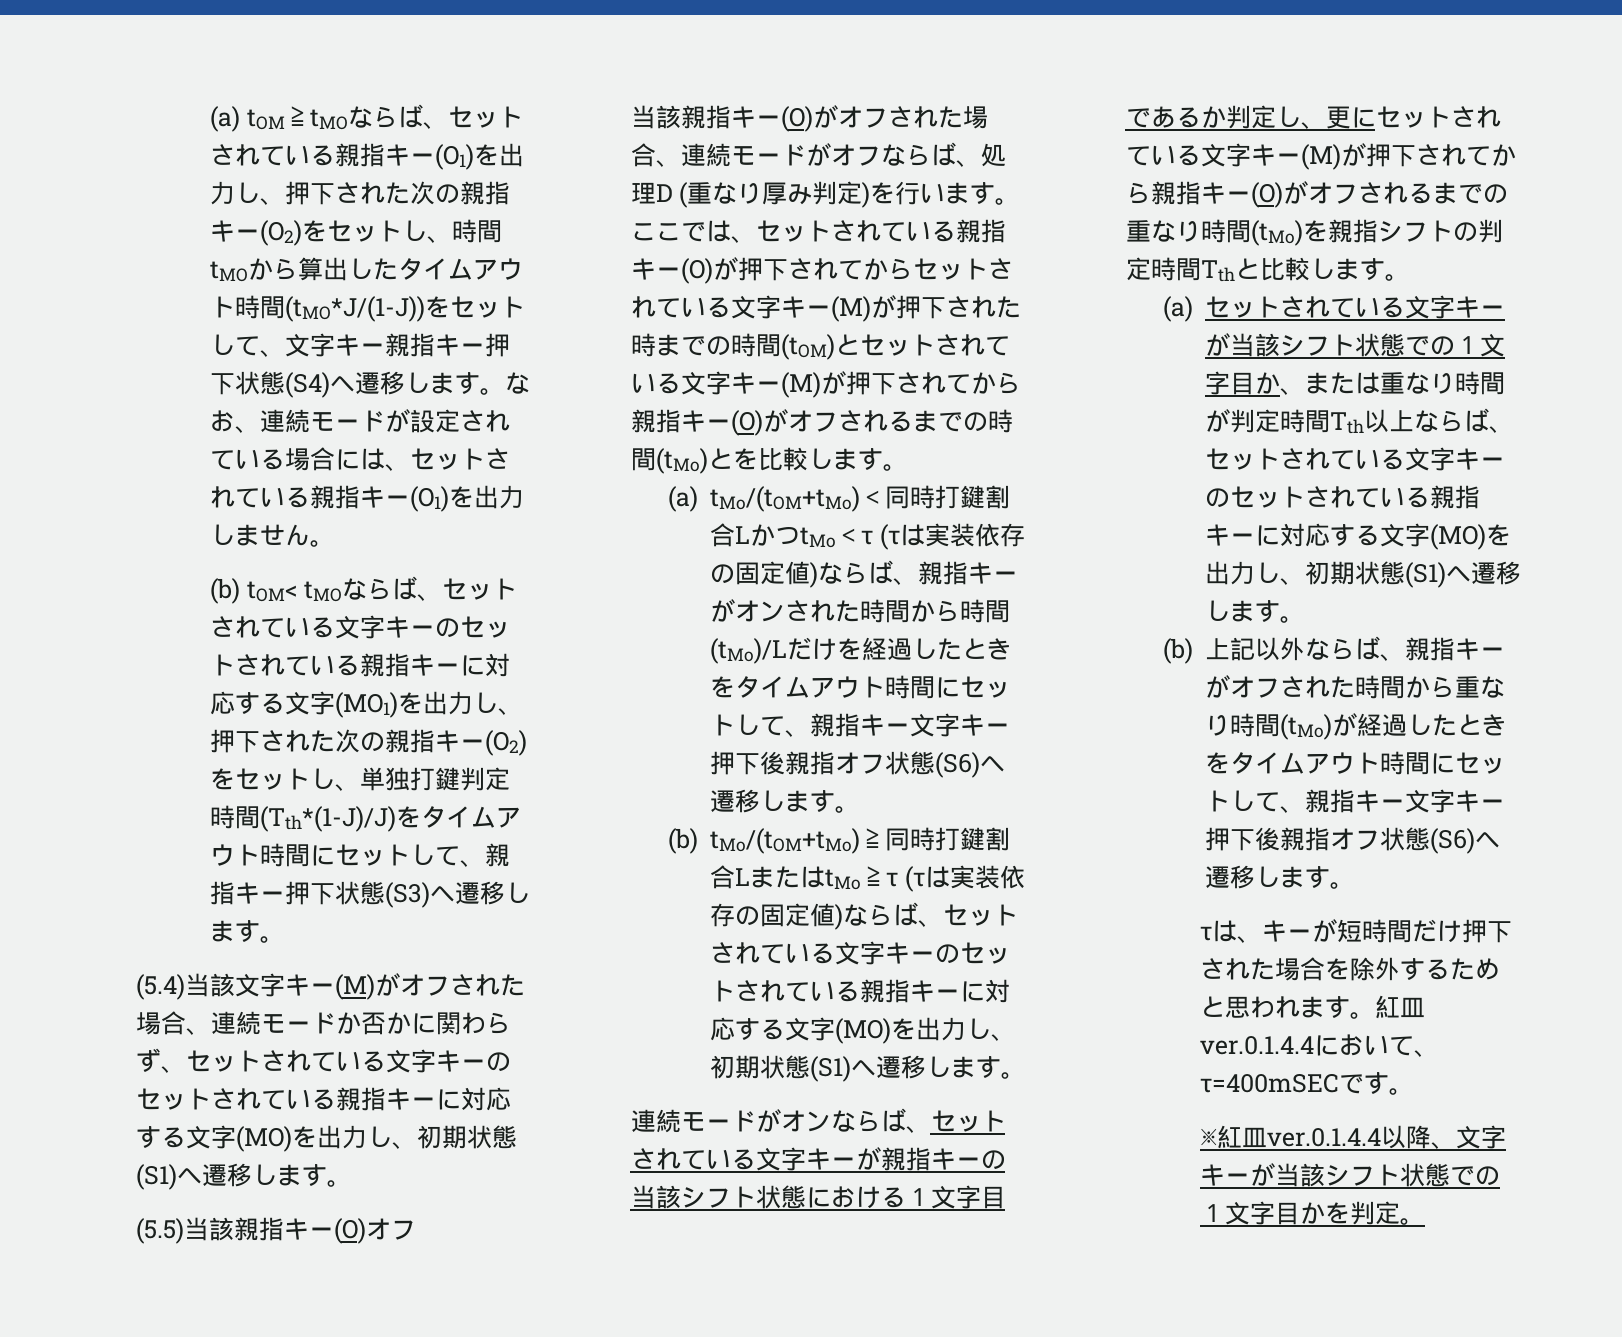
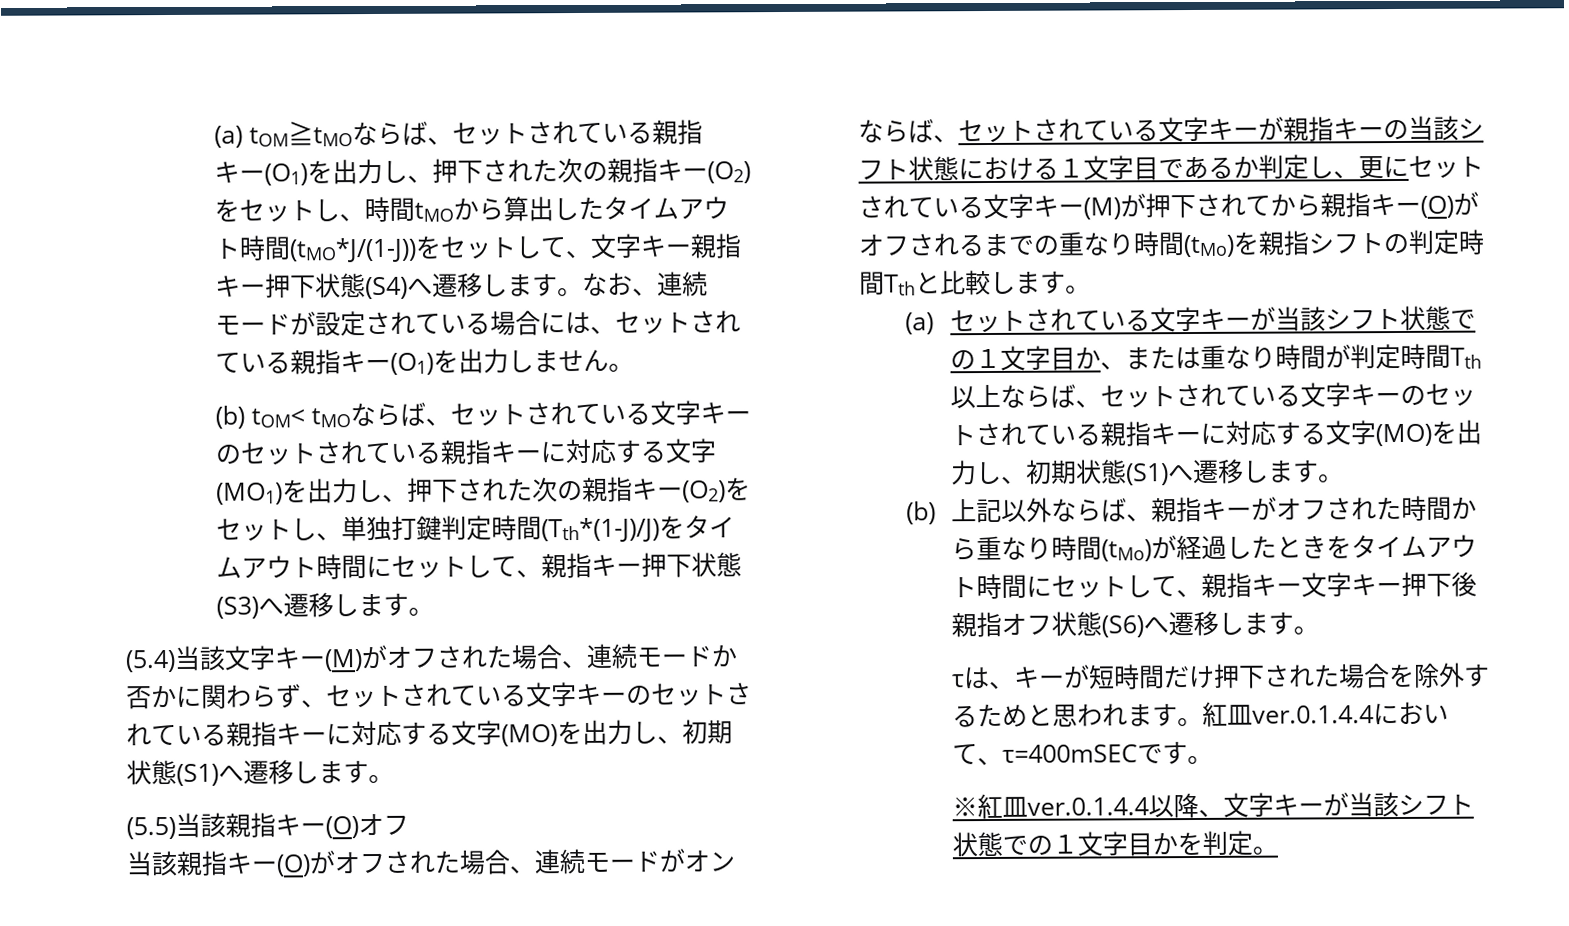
- 当該親指キー(O)がオフされた場合、連続モードがオフならば、処理D (重なり厚み判定)を行います。ここでは、セットされている親指キー(O)が押下されてからセットされている文字キー(M)が押下された時までの時間(tOM)とセットされている文字キー(M)が押下されてから親指キー(O)がオフされるまでの時間(tMo)とを比較します。
- (a) tMo/(tOM+tMo)＜同時打鍵割合LかつtMo＜τ (τは実装依存の固定値)ならば、親指キーがオンされた時間から時間(tMo)/Lだけを経過したときをタイムアウト時間にセットして、親指キー文字キー押下後親指オフ状態(S6)へ遷移します。
- (b) tMo/(tOM+tMo)≧同時打鍵割合LまたはtMo≧τ (τは実装依存の固定値)ならば、セットされている文字キーのセットされている親指キーに対応する文字(MO)を出力し、初期状態(S1)へ遷移します。
- 連続モードがオンならば、セットされている文字キーが親指キーの当該シフト状態における１文字目であるか判定し、更にセットされている文字キー(M)が押下されてから親指キー(O)がオフされるまでの重なり時間(tMo)を親指シフトの判定時間Tthと比較します。
+ 当該親指キー(O)がオフされた場合、連続モードがオンならば、セットされている文字キーが親指キーの当該シフト状態における１文字目であるか判定し、更にセットされている文字キー(M)が押下されてから親指キー(O)がオフされるまでの重なり時間(tMo)を親指シフトの判定時間Tthと比較します。

